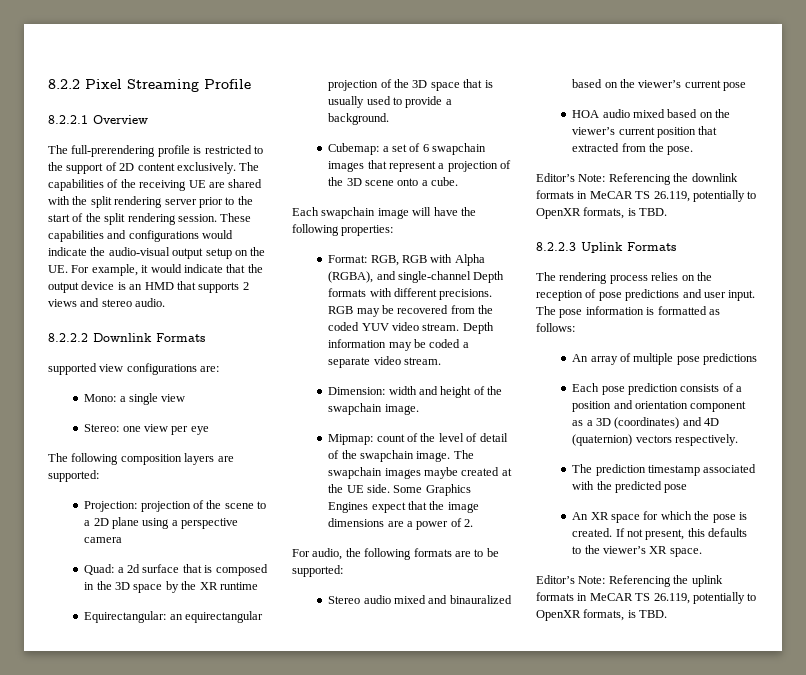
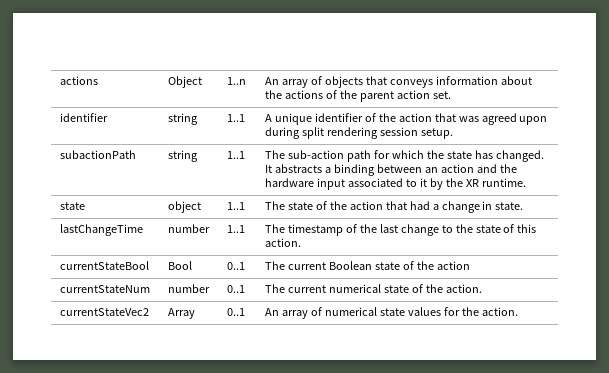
- 8.2.2 Pixel Streaming Profile
- 8.2.2.1 Overview
- The full-prerendering profile is restricted to the support of 2D content exclusively. The capabilities of the receiving UE are shared with the split rendering server prior to the start of the split rendering session. These capabilities and configurations would indicate the audio-visual output setup on the UE. For example, it would indicate that the output device is an HMD that supports 2 views and stereo audio.
- 8.2.2.2 Downlink Formats
- supported view configurations are:
- Mono: a single view
- Stereo: one view per eye
- The following composition layers are supported:
- Projection: projection of the scene to a 2D plane using a perspective camera
- Quad: a 2d surface that is composed in the 3D space by the XR runtime
- Equirectangular: an equirectangular projection of the 3D space that is usually used to provide a background.
- Cubemap: a set of 6 swapchain images that represent a projection of the 3D scene onto a cube.
- Each swapchain image will have the following properties:
- Format: RGB, RGB with Alpha (RGBA), and single-channel Depth formats with different precisions. RGB may be recovered from the coded YUV video stream. Depth information may be coded a separate video stream.
- Dimension: width and height of the swapchain image.
- Mipmap: count of the level of detail of the swapchain image. The swapchain images maybe created at the UE side. Some Graphics Engines expect that the image dimensions are a power of 2.
- For audio, the following formats are to be supported:
- Stereo audio mixed and binauralized based on the viewer’s current pose
- HOA audio mixed based on the viewer’s current position that extracted from the pose.
- Editor’s Note: Referencing the downlink formats in MeCAR TS 26.119, potentially to OpenXR formats, is TBD.
- 8.2.2.3 Uplink Formats
- The rendering process relies on the reception of pose predictions and user input. The pose information is formatted as follows:
- An array of multiple pose predictions
- Each pose prediction consists of a position and orientation component as a 3D (coordinates) and 4D (quaternion) vectors respectively.
- The prediction timestamp associated with the predicted pose
- An XR space for which the pose is created. If not present, this defaults to the viewer’s XR space.
- Editor’s Note: Referencing the uplink formats in MeCAR TS 26.119, potentially to OpenXR formats, is TBD.
+ actions | Object | 1..n | An array of objects that conveys information about the actions of the parent action set.
+ identifier | string | 1..1 | A unique identifier of the action that was agreed upon during split rendering session setup.
+ subactionPath | string | 1..1 | The sub-action path for which the state has changed. It abstracts a binding between an action and the hardware input associated to it by the XR runtime.
+ state | object | 1..1 | The state of the action that had a change in state.
+ lastChangeTime | number | 1..1 | The timestamp of the last change to the state of this action.
+ currentStateBool | Bool | 0..1 | The current Boolean state of the action
+ currentStateNum | number | 0..1 | The current numerical state of the action.
+ currentStateVec2 | Array | 0..1 | An array of numerical state values for the action.

